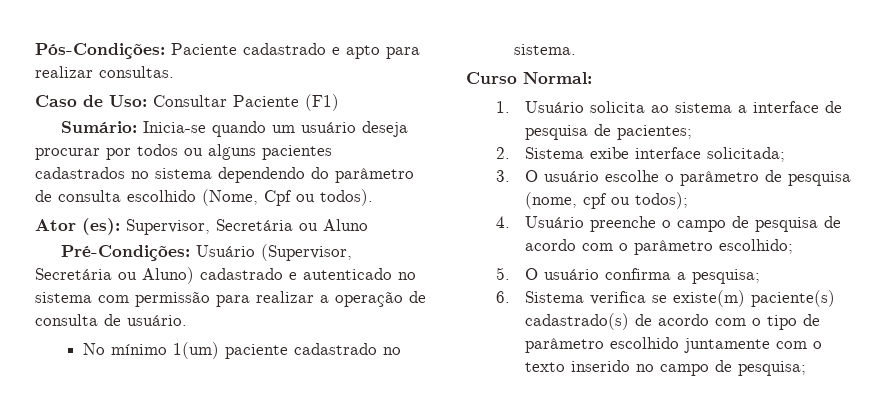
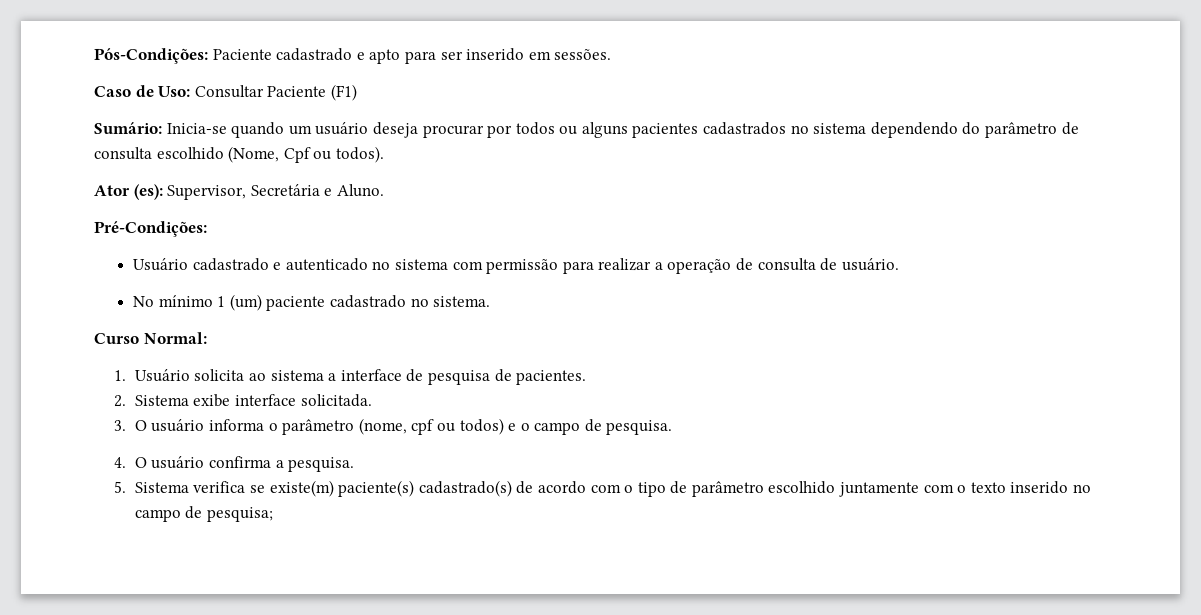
- Pós-Condições: Paciente cadastrado e apto para realizar consultas.
+ Pós-Condições: Paciente cadastrado e apto para ser inserido em sessões.
- Ator (es): Supervisor, Secretária ou Aluno
+ Ator (es): Supervisor, Secretária e Aluno.
- Pré-Condições: Usuário (Supervisor, Secretária ou Aluno) cadastrado e autenticado no sistema com permissão para realizar a operação de consulta de usuário.
+ Pré-Condições:
+ Usuário cadastrado e autenticado no sistema com permissão para realizar a operação de consulta de usuário.
- No mínimo 1(um) paciente cadastrado no sistema.
+ No mínimo 1 (um) paciente cadastrado no sistema.
- 1. Usuário solicita ao sistema a interface de pesquisa de pacientes;
+ 1. Usuário solicita ao sistema a interface de pesquisa de pacientes.
- 2. Sistema exibe interface solicitada;
+ 2. Sistema exibe interface solicitada.
- 3. O usuário escolhe o parâmetro de pesquisa (nome, cpf ou todos);
- 4. Usuário preenche o campo de pesquisa de acordo com o parâmetro escolhido;
- 5. O usuário confirma a pesquisa;
- 6. Sistema verifica se existe(m) paciente(s) cadastrado(s) de acordo com o tipo de parâmetro escolhido juntamente com o texto inserido no campo de pesquisa;
+ 3. O usuário informa o parâmetro (nome, cpf ou todos) e o campo de pesquisa.
+ 4. O usuário confirma a pesquisa.
+ 5. Sistema verifica se existe(m) paciente(s) cadastrado(s) de acordo com o tipo de parâmetro escolhido juntamente com o texto inserido no campo de pesquisa;

